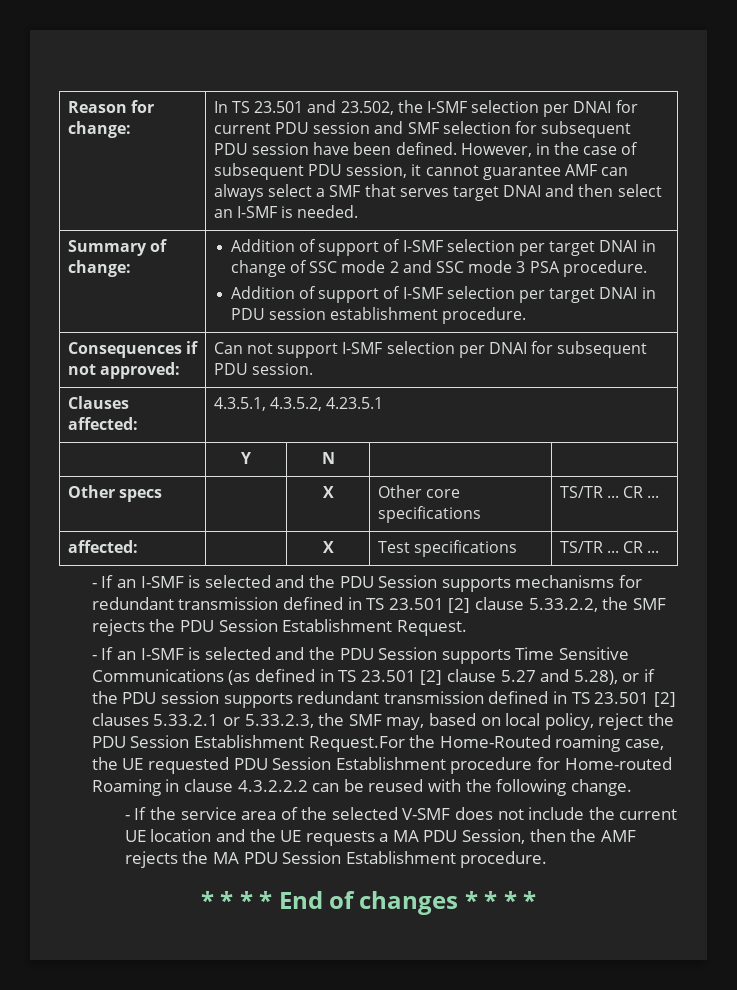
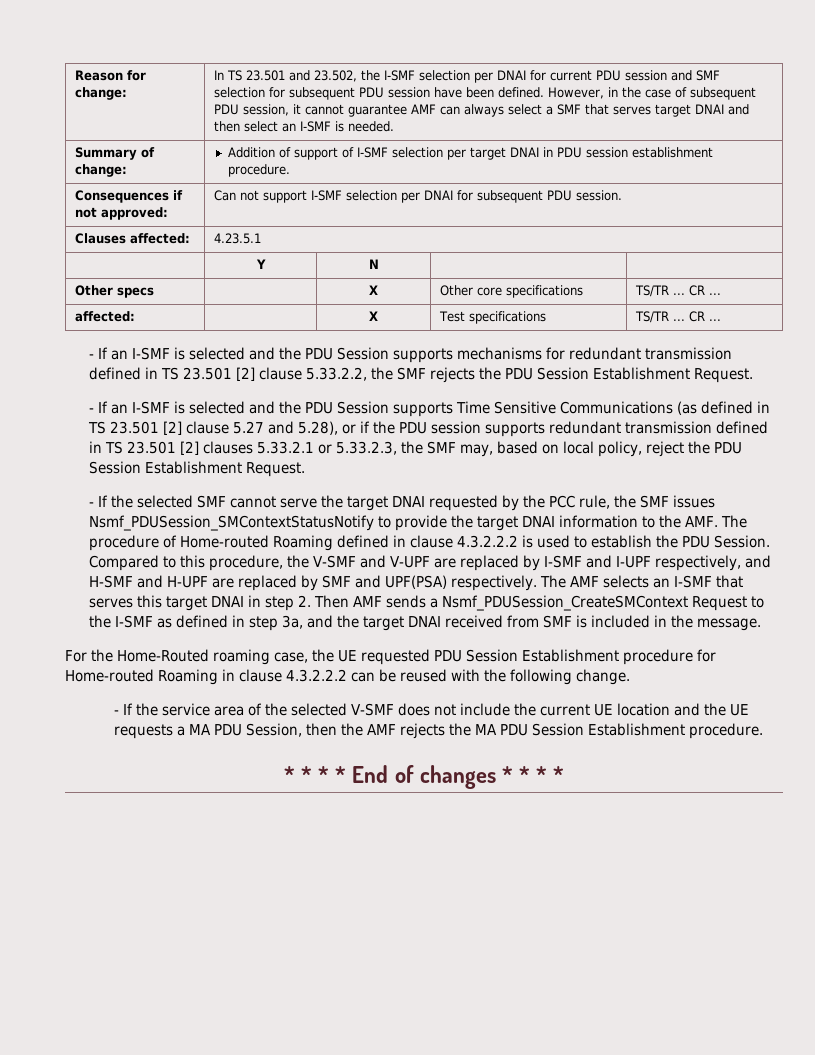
- Summary of change: | Addition of support of I-SMF selection per target DNAI in change of SSC mode 2 and SSC mode 3 PSA procedure.
- Addition of support of I-SMF selection per target DNAI in PDU session establishment procedure.
+ Summary of change: | Addition of support of I-SMF selection per target DNAI in PDU session establishment procedure.
- Clauses affected: | 4.3.5.1, 4.3.5.2, 4.23.5.1
+ Clauses affected: | 4.23.5.1
- - If an I-SMF is selected and the PDU Session supports Time Sensitive Communications (as defined in TS 23.501 [2] clause 5.27 and 5.28), or if the PDU session supports redundant transmission defined in TS 23.501 [2] clauses 5.33.2.1 or 5.33.2.3, the SMF may, based on local policy, reject the PDU Session Establishment Request.For the Home-Routed roaming case, the UE requested PDU Session Establishment procedure for Home-routed Roaming in clause 4.3.2.2.2 can be reused with the following change.
+ - If an I-SMF is selected and the PDU Session supports Time Sensitive Communications (as defined in TS 23.501 [2] clause 5.27 and 5.28), or if the PDU session supports redundant transmission defined in TS 23.501 [2] clauses 5.33.2.1 or 5.33.2.3, the SMF may, based on local policy, reject the PDU Session Establishment Request.
+ - If the selected SMF cannot serve the target DNAI requested by the PCC rule, the SMF issues Nsmf_PDUSession_SMContextStatusNotify to provide the target DNAI information to the AMF. The procedure of Home-routed Roaming defined in clause 4.3.2.2.2 is used to establish the PDU Session. Compared to this procedure, the V-SMF and V-UPF are replaced by I-SMF and I-UPF respectively, and H-SMF and H-UPF are replaced by SMF and UPF(PSA) respectively. The AMF selects an I-SMF that serves this target DNAI in step 2. Then AMF sends a Nsmf_PDUSession_CreateSMContext Request to the I-SMF as defined in step 3a, and the target DNAI received from SMF is included in the message.
+ For the Home-Routed roaming case, the UE requested PDU Session Establishment procedure for Home-routed Roaming in clause 4.3.2.2.2 can be reused with the following change.

